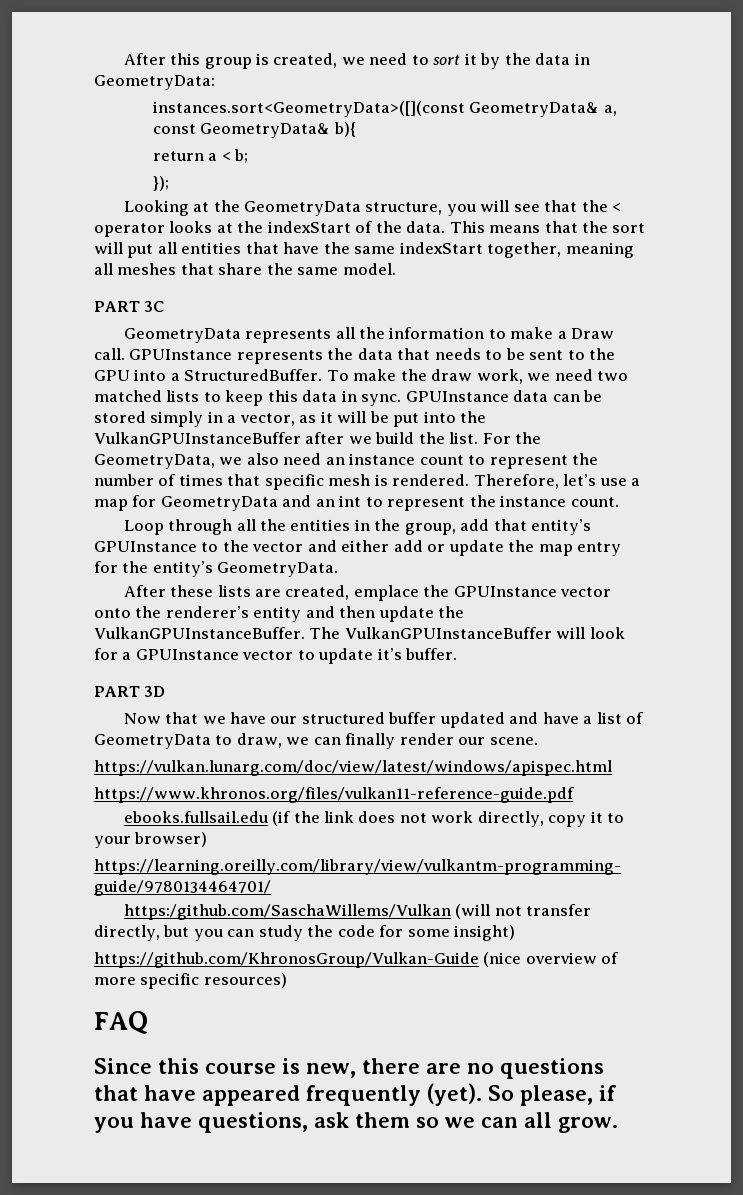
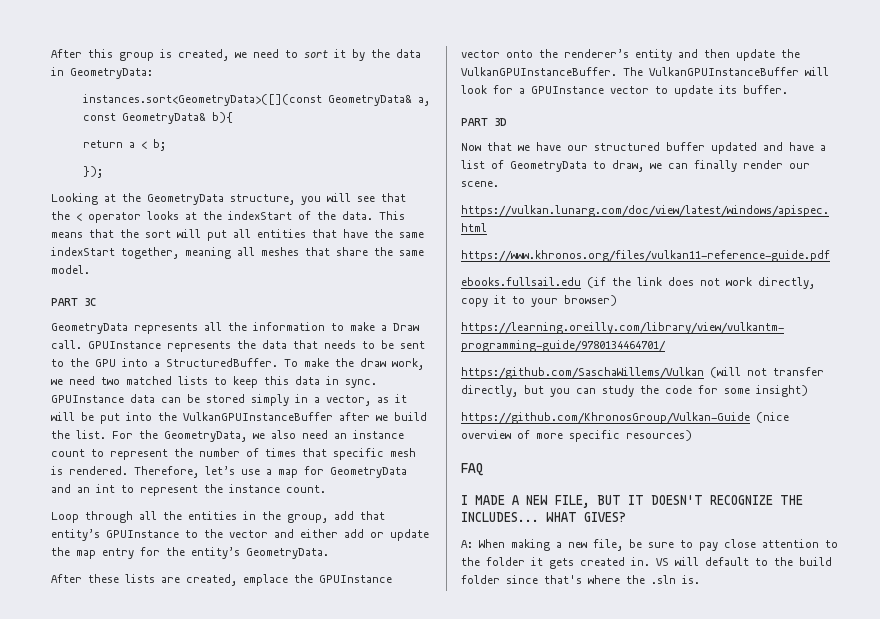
- The VulkanGPUInstanceBuffer will look for a GPUInstance vector to update it’s buffer.
+ The VulkanGPUInstanceBuffer will look for a GPUInstance vector to update its buffer.
- Since this course is new, there are no questions that have appeared frequently (yet). So please, if you have questions, ask them so we can all grow.
+ I MADE A NEW FILE, BUT IT DOESN'T RECOGNIZE THE INCLUDES... WHAT GIVES?
+ A: When making a new file, be sure to pay close attention to the folder it gets created in. VS will default to the build folder since that's where the .sln is.

